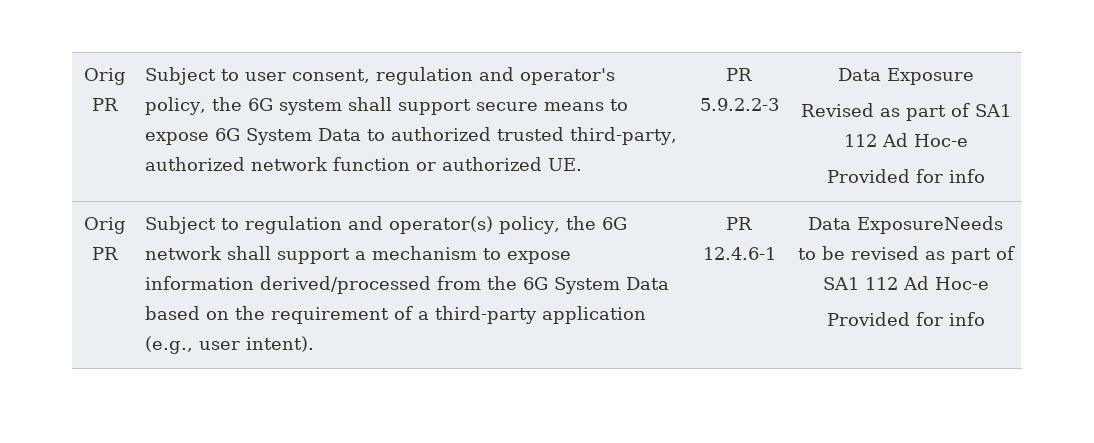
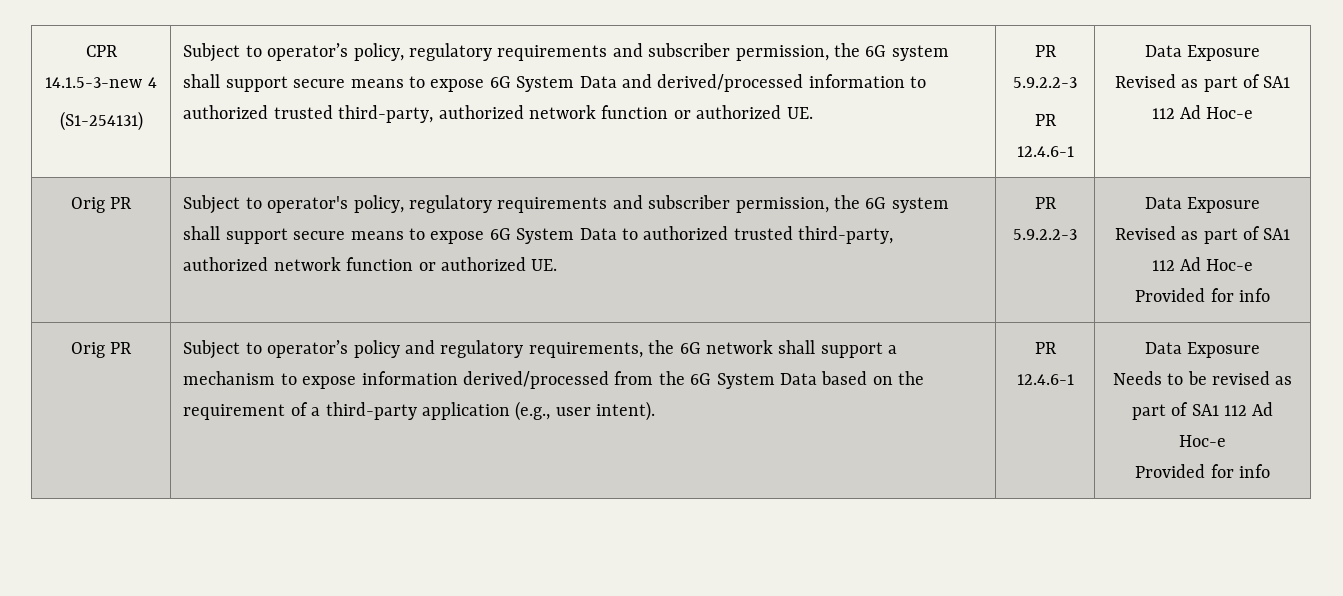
- Orig PR | Subject to user consent, regulation and operator's policy, the 6G system shall support secure means to expose 6G System Data to authorized trusted third-party, authorized network function or authorized UE.
+ CPR 14.1.5-3-new 4
+ (S1-254131) | Subject to operator’s policy, regulatory requirements and subscriber permission, the 6G system shall support secure means to expose 6G System Data and derived/processed information to authorized trusted third-party, authorized network function or authorized UE. | PR 5.9.2.2-3
+ PR 12.4.6-1 | Data Exposure
+ Revised as part of SA1 112 Ad Hoc-e
+ Orig PR | Subject to operator's policy, regulatory requirements and subscriber permission, the 6G system shall support secure means to expose 6G System Data to authorized trusted third-party, authorized network function or authorized UE.
- Subject to regulation and operator(s) policy, the 6G network shall support a mechanism to expose information derived/processed from the 6G System Data based on the requirement of a third-party application (e.g., user intent). | PR 12.4.6-1 | Data ExposureNeeds to be revised as part of SA1 112 Ad Hoc-e
+ Subject to operator’s policy and regulatory requirements, the 6G network shall support a mechanism to expose information derived/processed from the 6G System Data based on the requirement of a third-party application (e.g., user intent). | PR 12.4.6-1 | Data Exposure
+ Needs to be revised as part of SA1 112 Ad Hoc-e

